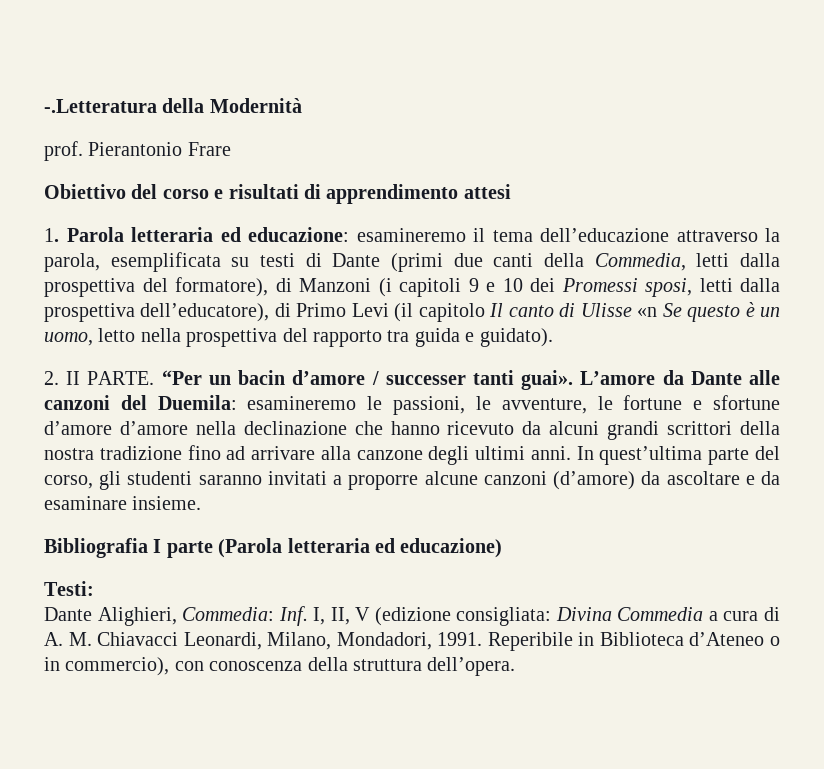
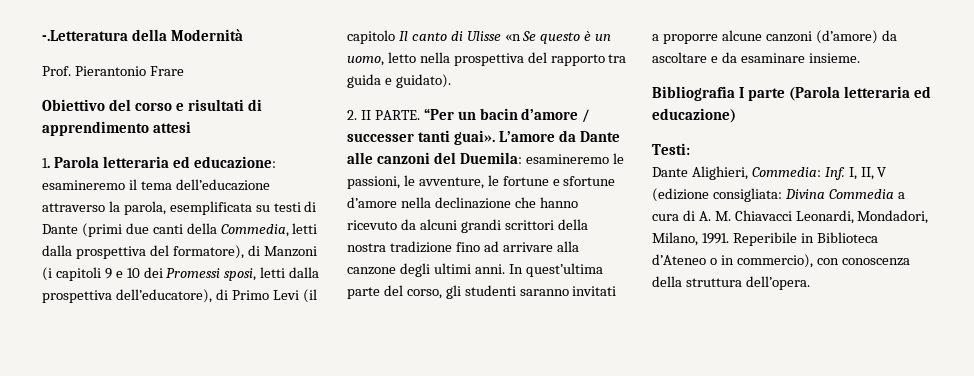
- prof. Pierantonio Frare
+ Prof. Pierantonio Frare
- L’amore da Dante alle canzoni del Duemila: esamineremo le passioni, le avventure, le fortune e sfortune d’amore d’amore nella declinazione che hanno ricevuto da alcuni grandi scrittori della nostra tradizione fino ad arrivare alla canzone degli ultimi anni.
+ L’amore da Dante alle canzoni del Duemila: esamineremo le passioni, le avventure, le fortune e sfortune d’amore nella declinazione che hanno ricevuto da alcuni grandi scrittori della nostra tradizione fino ad arrivare alla canzone degli ultimi anni.
- Dante Alighieri, Commedia: Inf. I, II, V (edizione consigliata: Divina Commedia a cura di A. M. Chiavacci Leonardi, Milano, Mondadori, 1991.
+ Dante Alighieri, Commedia: Inf. I, II, V (edizione consigliata: Divina Commedia a cura di A. M. Chiavacci Leonardi, Mondadori, Milano, 1991.

